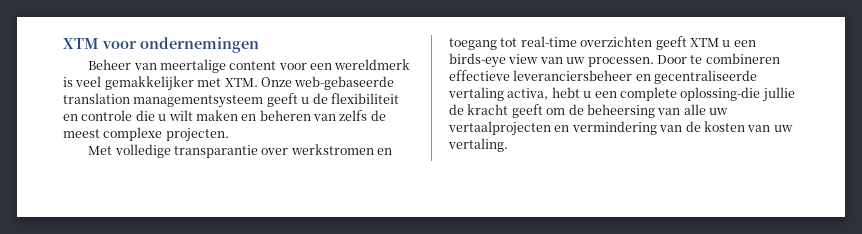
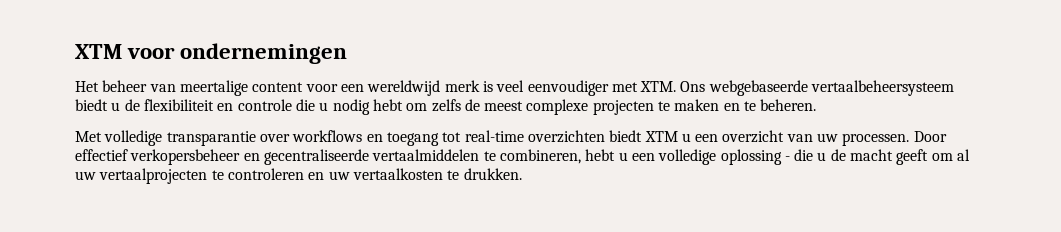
- Beheer van meertalige content voor een wereldmerk is veel gemakkelijker met XTM. Onze web-gebaseerde translation managementsysteem geeft u de flexibiliteit en controle die u wilt maken en beheren van zelfs de meest complexe projecten.
+ Het beheer van meertalige content voor een wereldwijd merk is veel eenvoudiger met XTM. Ons webgebaseerde vertaalbeheersysteem biedt u de flexibiliteit en controle die u nodig hebt om zelfs de meest complexe projecten te maken en te beheren.
- Met volledige transparantie over werkstromen en toegang tot real-time overzichten geeft XTM u een birds-eye view van uw processen.
+ Met volledige transparantie over workflows en toegang tot real-time overzichten biedt XTM u een overzicht van uw processen.
- Door te combineren effectieve leveranciersbeheer en gecentraliseerde vertaling activa, hebt u een complete oplossing-die jullie de kracht geeft om de beheersing van alle uw vertaalprojecten en vermindering van de kosten van uw vertaling.
+ Door effectief verkopersbeheer en gecentraliseerde vertaalmiddelen te combineren, hebt u een volledige oplossing - die u de macht geeft om al uw vertaalprojecten te controleren en uw vertaalkosten te drukken.

